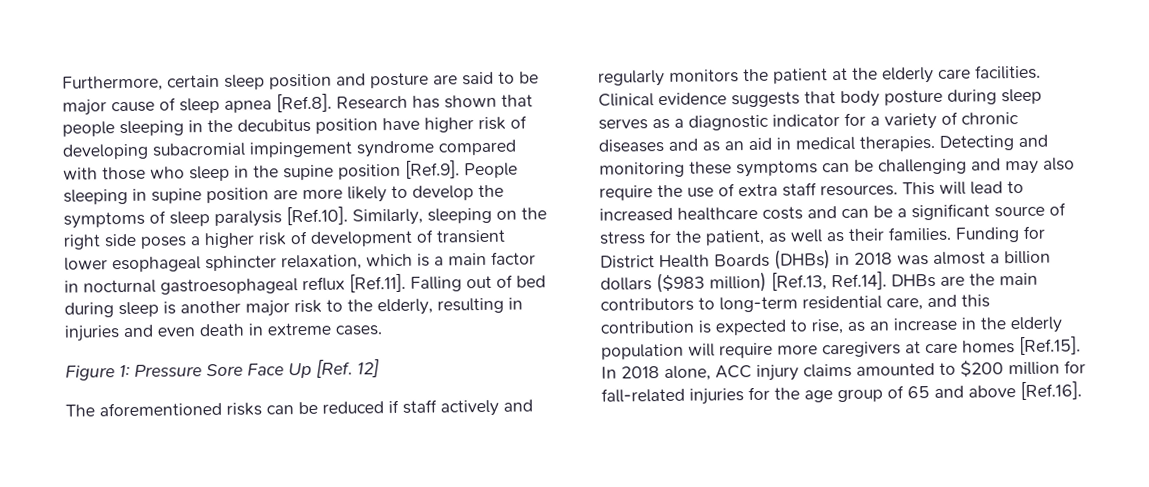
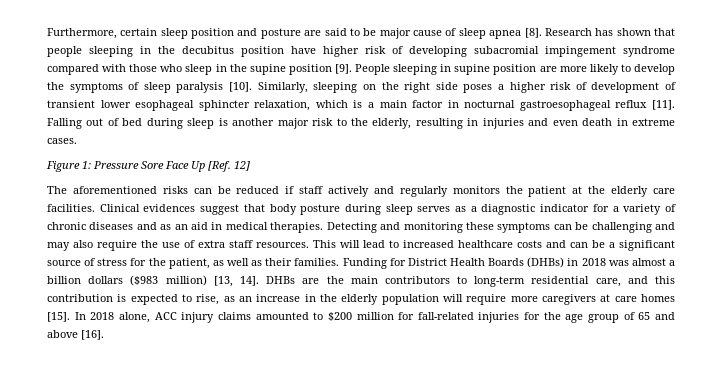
- Furthermore, certain sleep position and posture are said to be major cause of sleep apnea [Ref.8]. Research has shown that people sleeping in the decubitus position have higher risk of developing subacromial impingement syndrome compared with those who sleep in the supine position [Ref.9]. People sleeping in supine position are more likely to develop the symptoms of sleep paralysis [Ref.10]. Similarly, sleeping on the right side poses a higher risk of development of transient lower esophageal sphincter relaxation, which is a main factor in nocturnal gastroesophageal reflux [Ref.11]. Falling out of bed during sleep is another major risk to the elderly, resulting in injuries and even death in extreme cases.
+ Furthermore, certain sleep position and posture are said to be major cause of sleep apnea [8]. Research has shown that people sleeping in the decubitus position have higher risk of developing subacromial impingement syndrome compared with those who sleep in the supine position [9]. People sleeping in supine position are more likely to develop the symptoms of sleep paralysis [10]. Similarly, sleeping on the right side poses a higher risk of development of transient lower esophageal sphincter relaxation, which is a main factor in nocturnal gastroesophageal reflux [11]. Falling out of bed during sleep is another major risk to the elderly, resulting in injuries and even death in extreme cases.
- Clinical evidence suggests that body posture during sleep serves as a diagnostic indicator for a variety of chronic diseases and as an aid in medical therapies.
+ Clinical evidences suggest that body posture during sleep serves as a diagnostic indicator for a variety of chronic diseases and as an aid in medical therapies.
- Funding for District Health Boards (DHBs) in 2018 was almost a billion dollars ($983 million) [Ref.13, Ref.14]. DHBs are the main contributors to long-term residential care, and this contribution is expected to rise, as an increase in the elderly population will require more caregivers at care homes [Ref.15]. In 2018 alone, ACC injury claims amounted to $200 million for fall-related injuries for the age group of 65 and above [Ref.16].
+ Funding for District Health Boards (DHBs) in 2018 was almost a billion dollars ($983 million) [13, 14]. DHBs are the main contributors to long-term residential care, and this contribution is expected to rise, as an increase in the elderly population will require more caregivers at care homes [15]. In 2018 alone, ACC injury claims amounted to $200 million for fall-related injuries for the age group of 65 and above [16].

